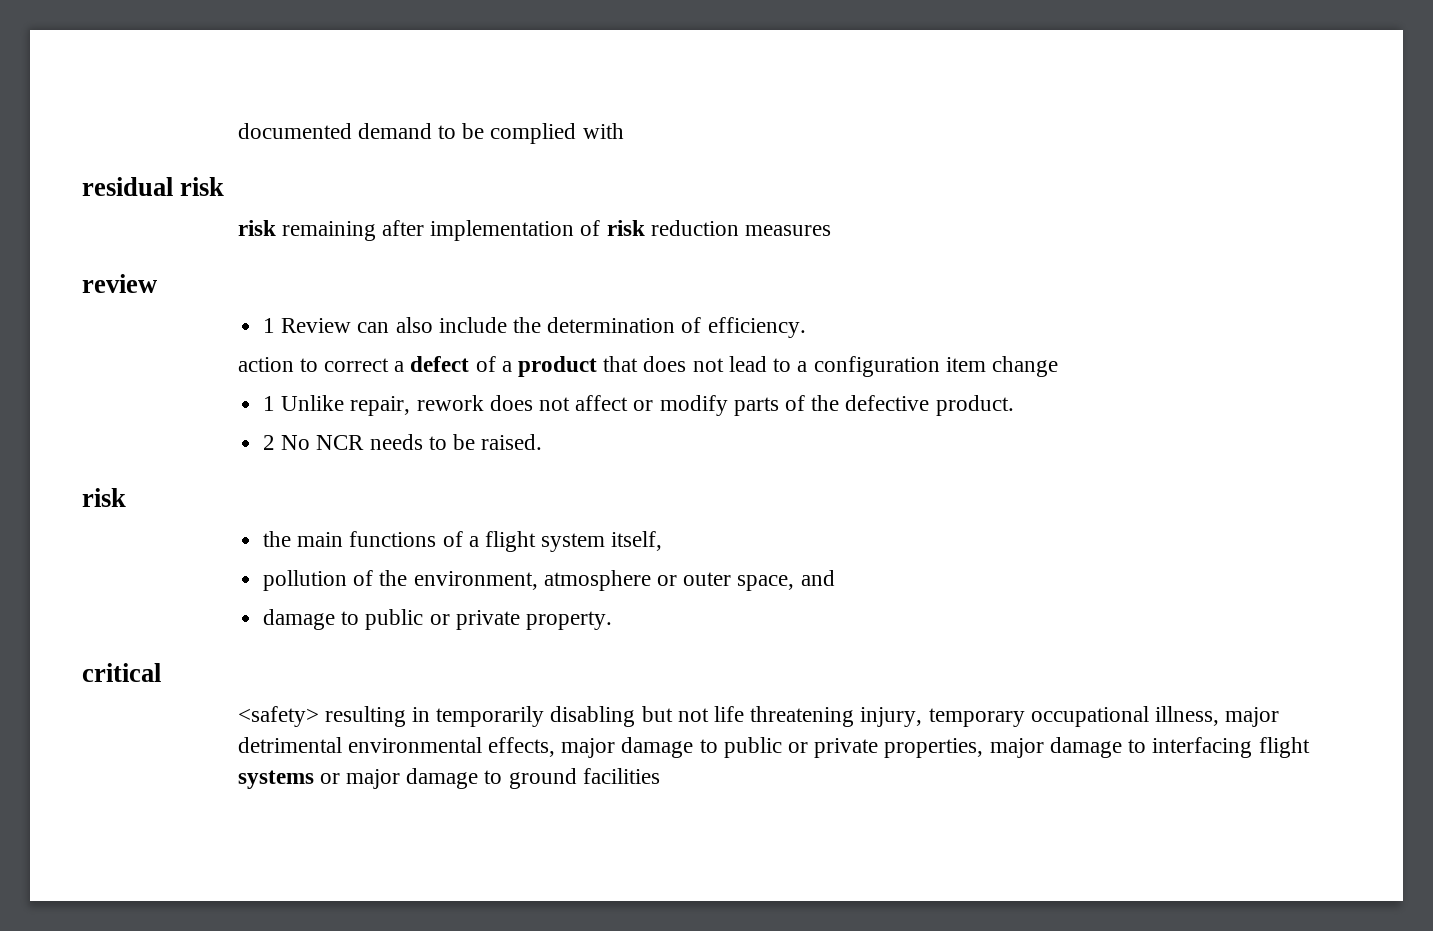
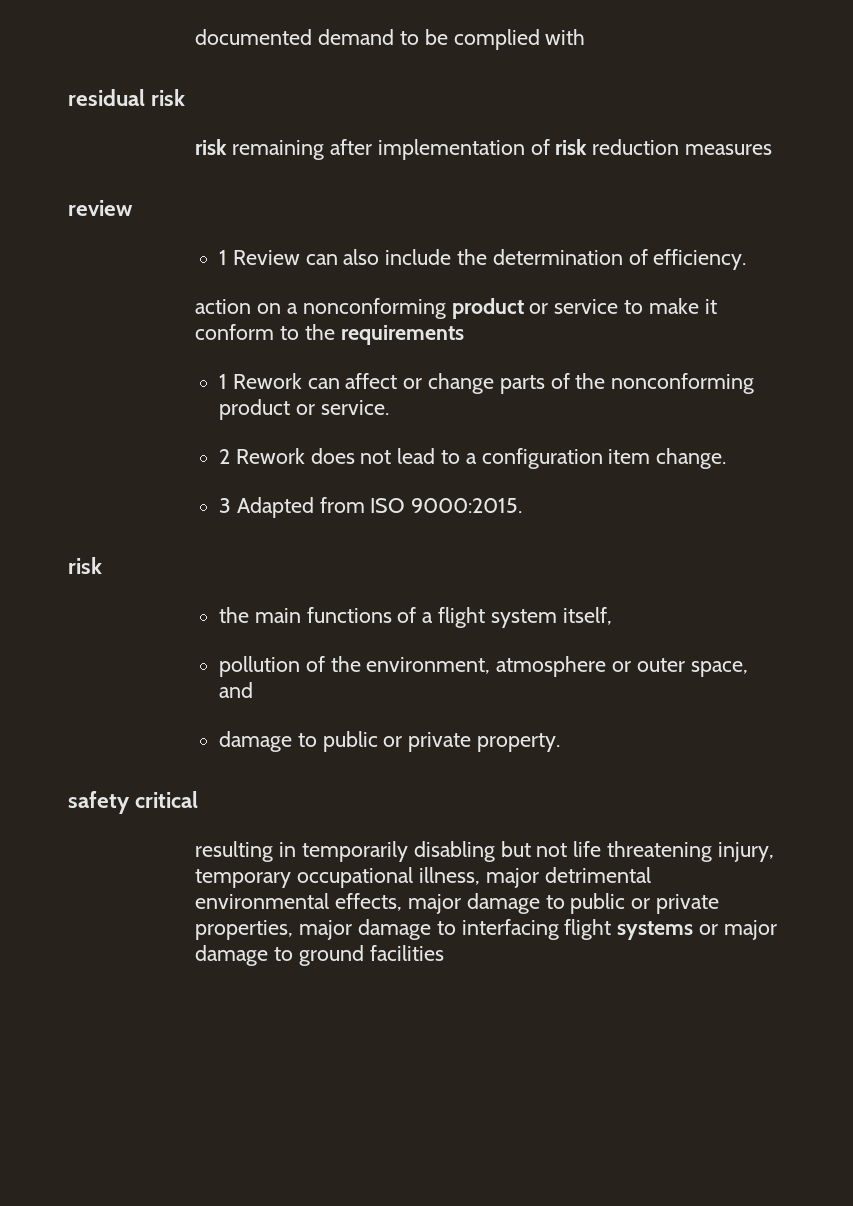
- action to correct a defect of a product that does not lead to a configuration item change
- 1 Unlike repair, rework does not affect or modify parts of the defective product.
- 2 No NCR needs to be raised.
+ action on a nonconforming product or service to make it conform to the requirements
+ 1 Rework can affect or change parts of the nonconforming product or service.
+ 2 Rework does not lead to a configuration item change.
+ 3 Adapted from ISO 9000:2015.
- critical
+ safety critical
- <safety> resulting in temporarily disabling but not life threatening injury, temporary occupational illness, major detrimental environmental effects, major damage to public or private properties, major damage to interfacing flight systems or major damage to ground facilities
+ resulting in temporarily disabling but not life threatening injury, temporary occupational illness, major detrimental environmental effects, major damage to public or private properties, major damage to interfacing flight systems or major damage to ground facilities

